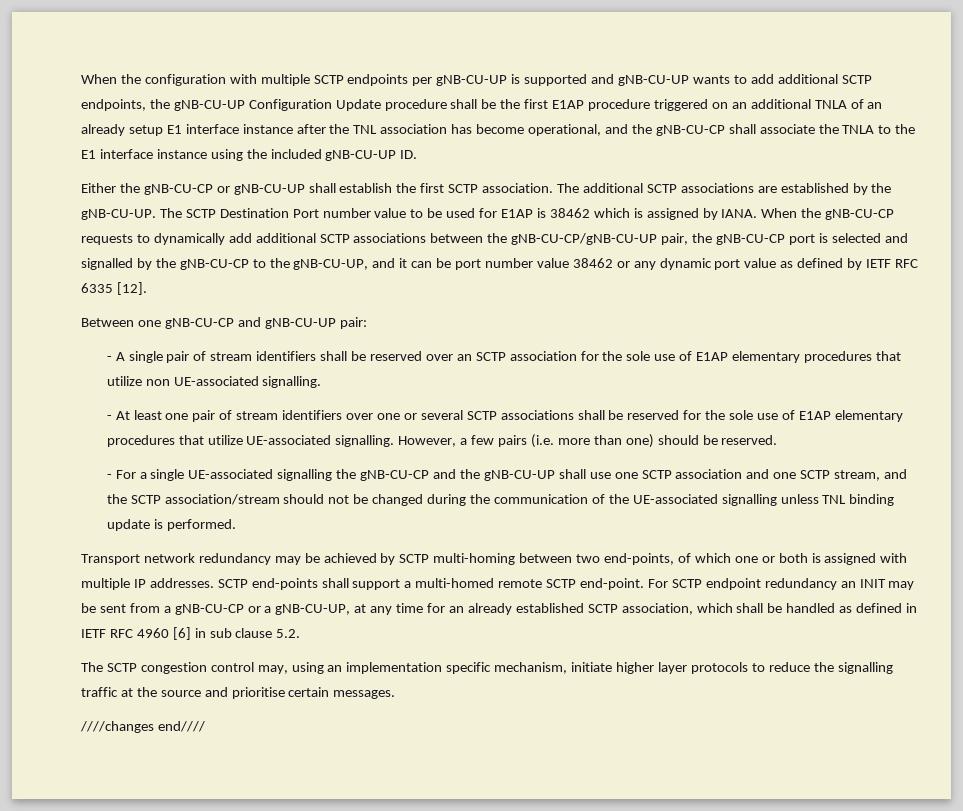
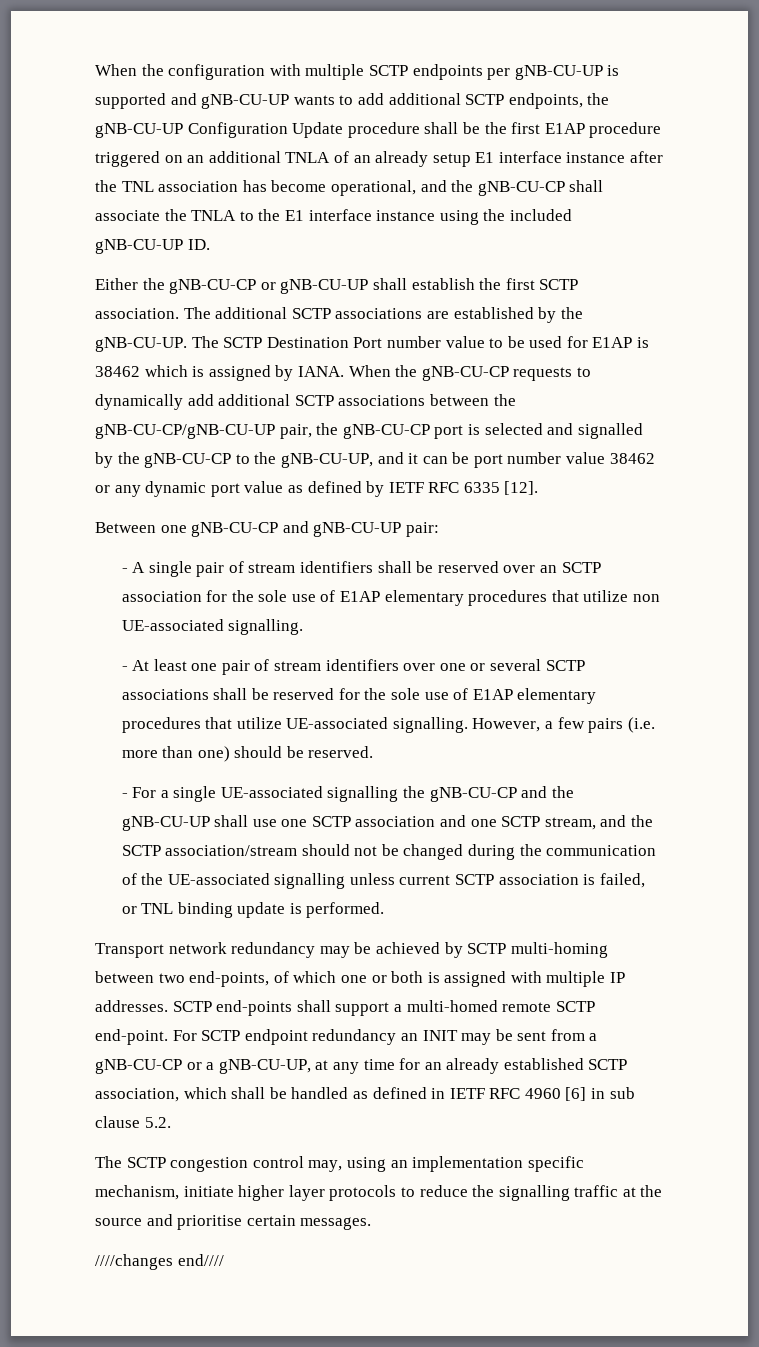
- - For a single UE-associated signalling the gNB-CU-CP and the gNB-CU-UP shall use one SCTP association and one SCTP stream, and the SCTP association/stream should not be changed during the communication of the UE-associated signalling unless TNL binding update is performed.
+ - For a single UE-associated signalling the gNB-CU-CP and the gNB-CU-UP shall use one SCTP association and one SCTP stream, and the SCTP association/stream should not be changed during the communication of the UE-associated signalling unless current SCTP association is failed, or TNL binding update is performed.

